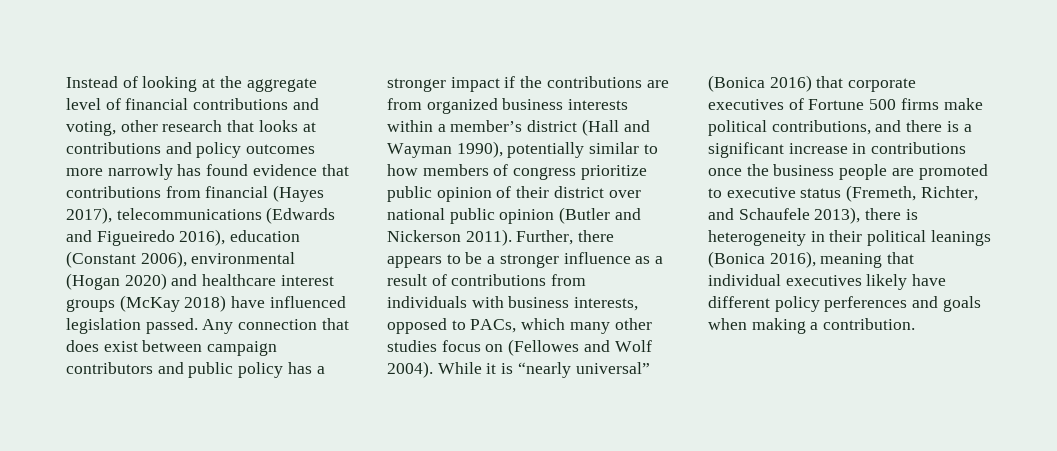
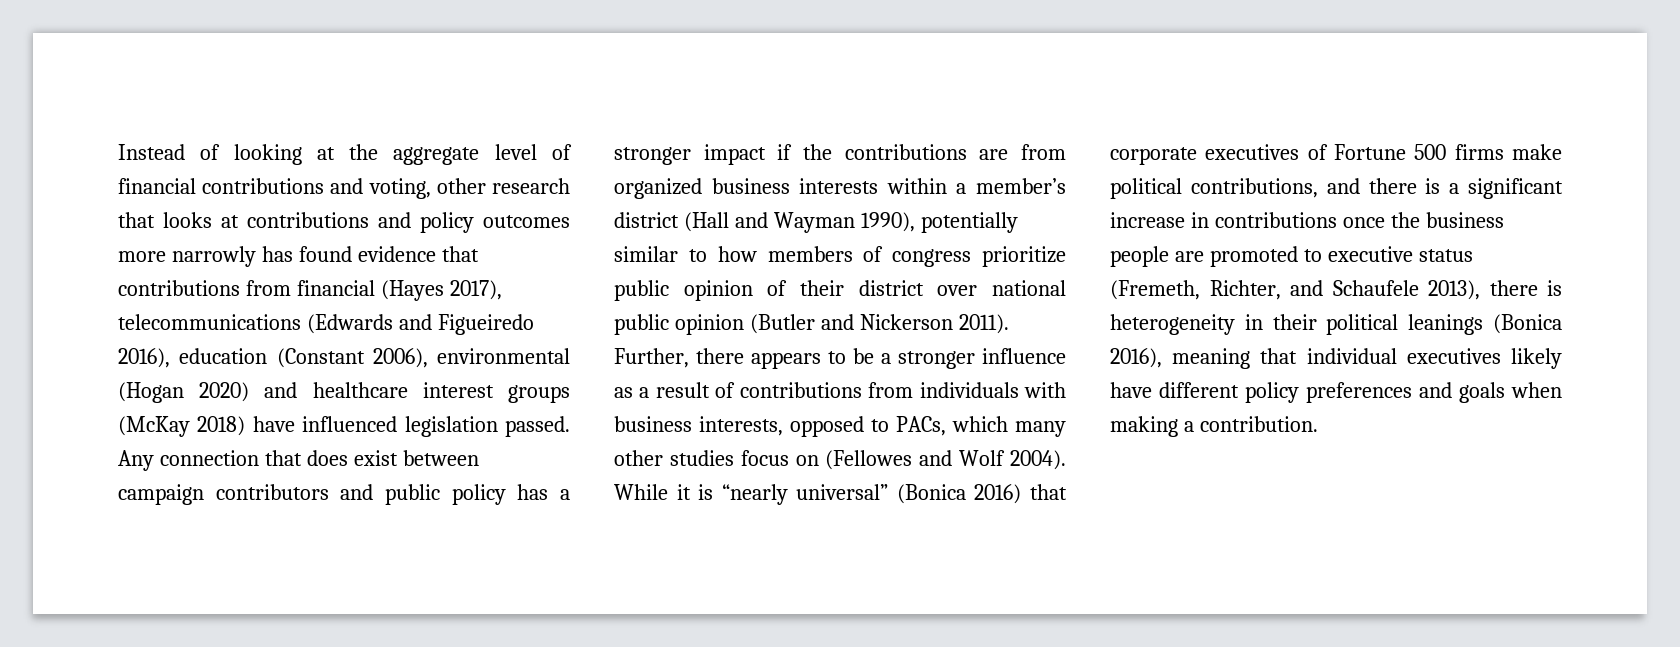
- While it is “nearly universal” (Bonica 2016) that corporate executives of Fortune 500 firms make political contributions, and there is a significant increase in contributions once the business people are promoted to executive status (Fremeth, Richter, and Schaufele 2013), there is heterogeneity in their political leanings (Bonica 2016), meaning that individual executives likely have different policy perferences and goals when making a contribution.
+ While it is “nearly universal” (Bonica 2016) that corporate executives of Fortune 500 firms make political contributions, and there is a significant increase in contributions once the business people are promoted to executive status (Fremeth, Richter, and Schaufele 2013), there is heterogeneity in their political leanings (Bonica 2016), meaning that individual executives likely have different policy preferences and goals when making a contribution.

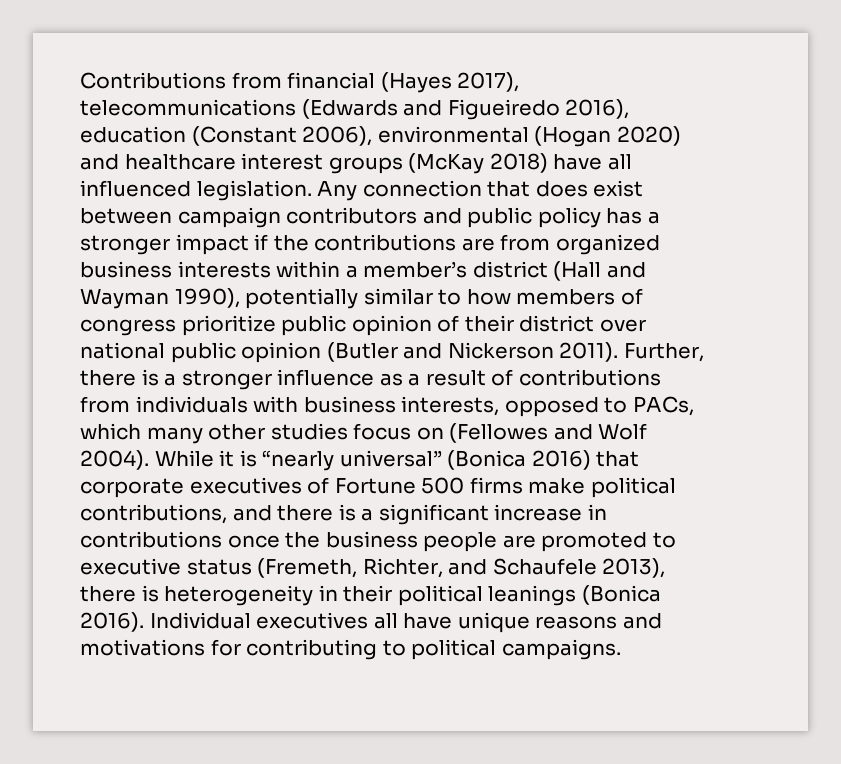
- Instead of looking at the aggregate level of financial contributions and voting, other research that looks at contributions and policy outcomes more narrowly has found evidence that contributions from financial (Hayes 2017), telecommunications (Edwards and Figueiredo 2016), education (Constant 2006), environmental (Hogan 2020) and healthcare interest groups (McKay 2018) have influenced legislation passed.
+ Contributions from financial (Hayes 2017), telecommunications (Edwards and Figueiredo 2016), education (Constant 2006), environmental (Hogan 2020) and healthcare interest groups (McKay 2018) have all influenced legislation.
- Further, there appears to be a stronger influence as a result of contributions from individuals with business interests, opposed to PACs, which many other studies focus on (Fellowes and Wolf 2004).
+ Further, there is a stronger influence as a result of contributions from individuals with business interests, opposed to PACs, which many other studies focus on (Fellowes and Wolf 2004).
- While it is “nearly universal” (Bonica 2016) that corporate executives of Fortune 500 firms make political contributions, and there is a significant increase in contributions once the business people are promoted to executive status (Fremeth, Richter, and Schaufele 2013), there is heterogeneity in their political leanings (Bonica 2016), meaning that individual executives likely have different policy preferences and goals when making a contribution.
+ While it is “nearly universal” (Bonica 2016) that corporate executives of Fortune 500 firms make political contributions, and there is a significant increase in contributions once the business people are promoted to executive status (Fremeth, Richter, and Schaufele 2013), there is heterogeneity in their political leanings (Bonica 2016). Individual executives all have unique reasons and motivations for contributing to political campaigns.

